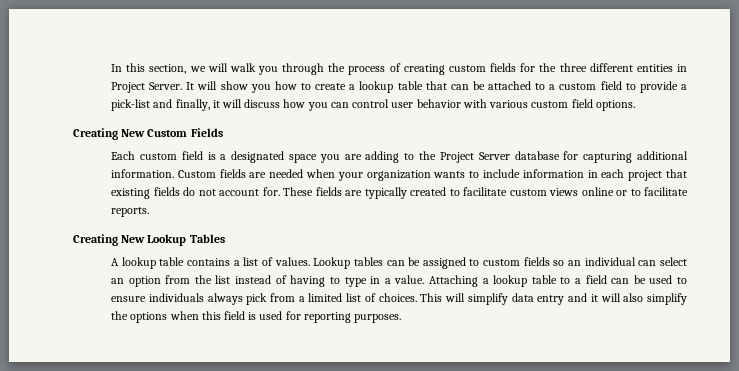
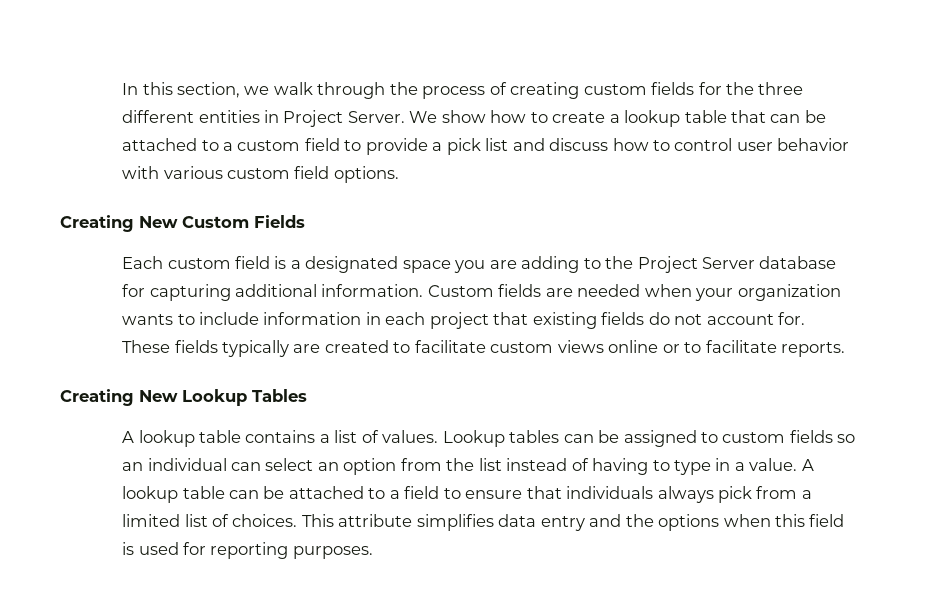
- In this section, we will walk you through the process of creating custom fields for the three different entities in Project Server.
+ In this section, we walk through the process of creating custom fields for the three different entities in Project Server.
- It will show you how to create a lookup table that can be attached to a custom field to provide a pick-list and finally, it will discuss how you can control user behavior with various custom field options.
+ We show how to create a lookup table that can be attached to a custom field to provide a pick list and discuss how to control user behavior with various custom field options.
- These fields are typically created to facilitate custom views online or to facilitate reports.
+ These fields typically are created to facilitate custom views online or to facilitate reports.
- Attaching a lookup table to a field can be used to ensure individuals always pick from a limited list of choices.
+ A lookup table can be attached to a field to ensure that individuals always pick from a limited list of choices.
- This will simplify data entry and it will also simplify the options when this field is used for reporting purposes.
+ This attribute simplifies data entry and the options when this field is used for reporting purposes.

